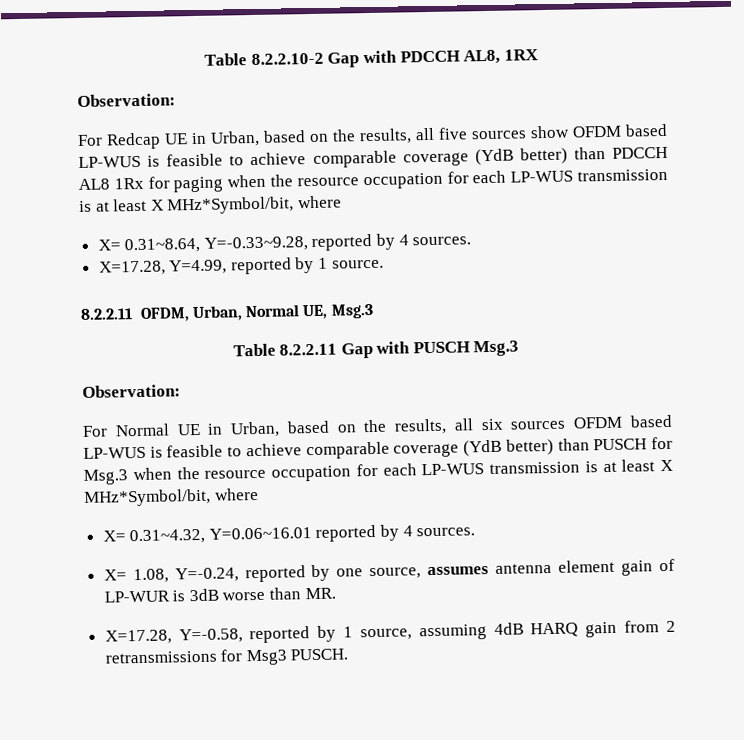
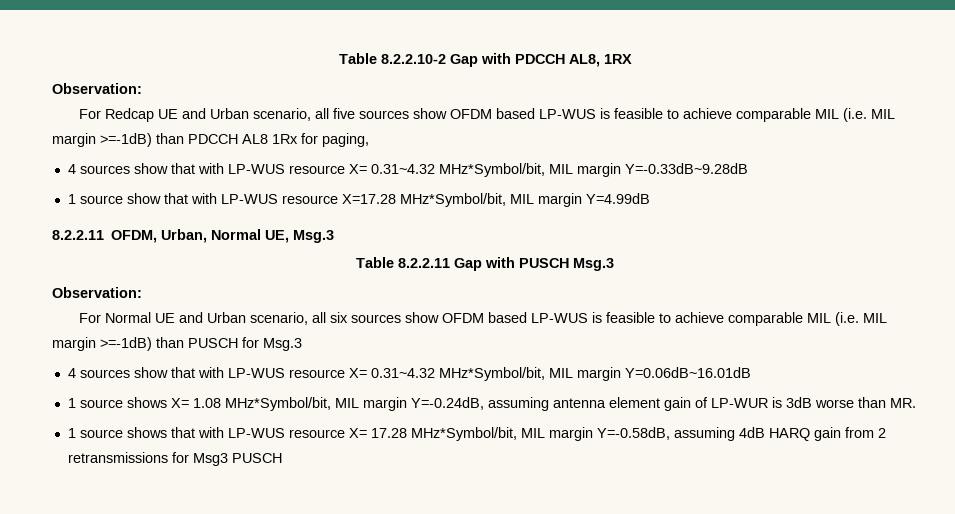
- For Redcap UE in Urban, based on the results, all five sources show OFDM based LP-WUS is feasible to achieve comparable coverage (YdB better) than PDCCH AL8 1Rx for paging when the resource occupation for each LP-WUS transmission is at least X MHz*Symbol/bit, where
- X= 0.31~8.64, Y=-0.33~9.28, reported by 4 sources.
- X=17.28, Y=4.99, reported by 1 source.
+ For Redcap UE and Urban scenario, all five sources show OFDM based LP-WUS is feasible to achieve comparable MIL (i.e. MIL margin >=-1dB) than PDCCH AL8 1Rx for paging,
+ 4 sources show that with LP-WUS resource X= 0.31~4.32 MHz*Symbol/bit, MIL margin Y=-0.33dB~9.28dB
+ 1 source show that with LP-WUS resource X=17.28 MHz*Symbol/bit, MIL margin Y=4.99dB
- For Normal UE in Urban, based on the results, all six sources OFDM based LP-WUS is feasible to achieve comparable coverage (YdB better) than PUSCH for Msg.3 when the resource occupation for each LP-WUS transmission is at least X MHz*Symbol/bit, where
- X= 0.31~4.32, Y=0.06~16.01 reported by 4 sources.
- X= 1.08, Y=-0.24, reported by one source, assumes antenna element gain of LP-WUR is 3dB worse than MR.
+ For Normal UE and Urban scenario, all six sources show OFDM based LP-WUS is feasible to achieve comparable MIL (i.e. MIL margin >=-1dB) than PUSCH for Msg.3
+ 4 sources show that with LP-WUS resource X= 0.31~4.32 MHz*Symbol/bit, MIL margin Y=0.06dB~16.01dB
+ 1 source shows X= 1.08 MHz*Symbol/bit, MIL margin Y=-0.24dB, assuming antenna element gain of LP-WUR is 3dB worse than MR.
- X=17.28, Y=-0.58, reported by 1 source, assuming 4dB HARQ gain from 2 retransmissions for Msg3 PUSCH.
+ 1 source shows that with LP-WUS resource X= 17.28 MHz*Symbol/bit, MIL margin Y=-0.58dB, assuming 4dB HARQ gain from 2 retransmissions for Msg3 PUSCH

